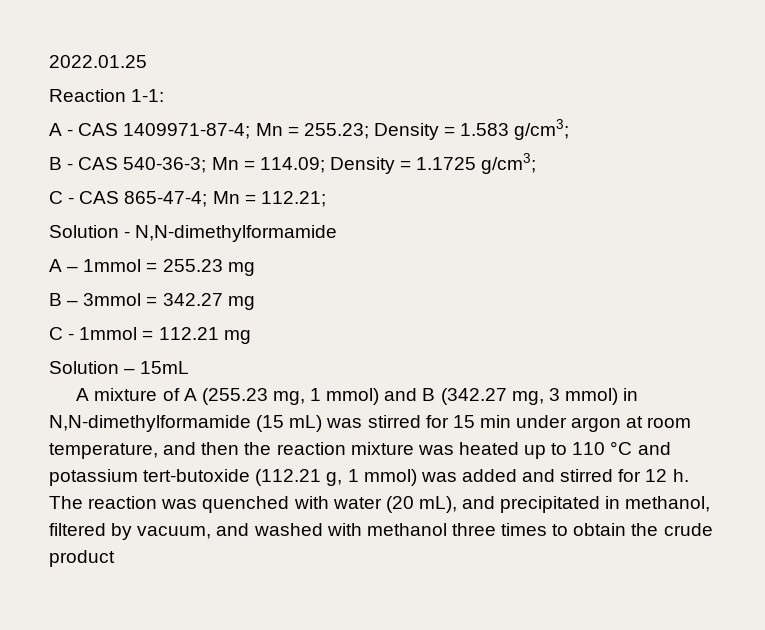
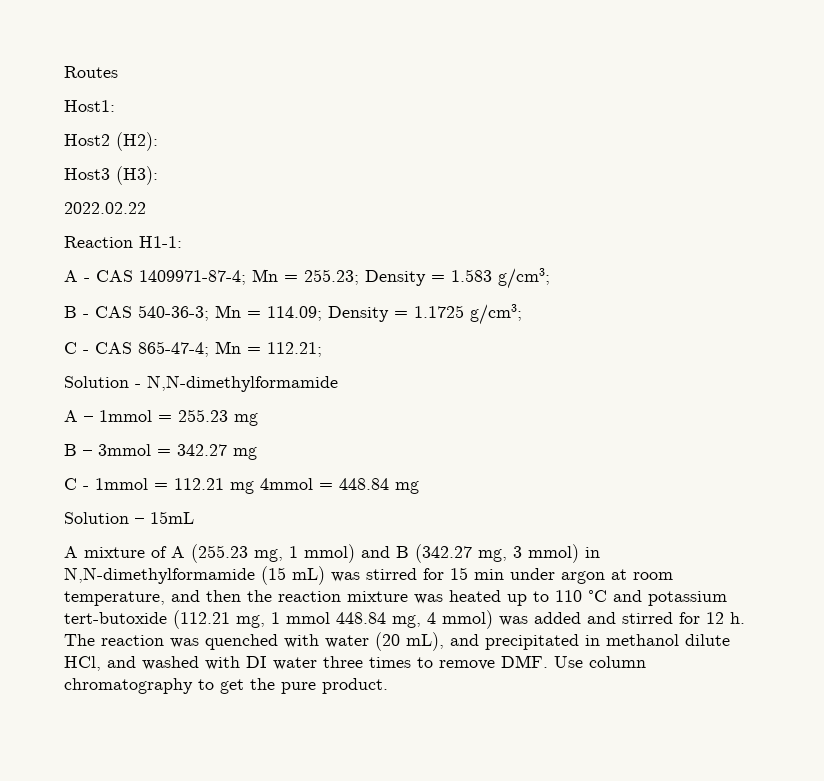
- 2022.01.25
+ Routes
+ Host1:
+ Host2 (H2):
+ Host3 (H3):
+ 2022.02.22
- Reaction 1-1:
+ Reaction H1-1:
- C - 1mmol = 112.21 mg
+ C - 1mmol = 112.21 mg 4mmol = 448.84 mg
- A mixture of A (255.23 mg, 1 mmol) and B (342.27 mg, 3 mmol) in N,N-dimethylformamide (15 mL) was stirred for 15 min under argon at room temperature, and then the reaction mixture was heated up to 110 °C and potassium tert-butoxide (112.21 g, 1 mmol) was added and stirred for 12 h.
+ A mixture of A (255.23 mg, 1 mmol) and B (342.27 mg, 3 mmol) in N,N-dimethylformamide (15 mL) was stirred for 15 min under argon at room temperature, and then the reaction mixture was heated up to 110 °C and potassium tert-butoxide (112.21 mg, 1 mmol 448.84 mg, 4 mmol) was added and stirred for 12 h.
- The reaction was quenched with water (20 mL), and precipitated in methanol, filtered by vacuum, and washed with methanol three times to obtain the crude product
+ The reaction was quenched with water (20 mL), and precipitated in methanol dilute HCl, and washed with DI water three times to remove DMF. Use column chromatography to get the pure product.

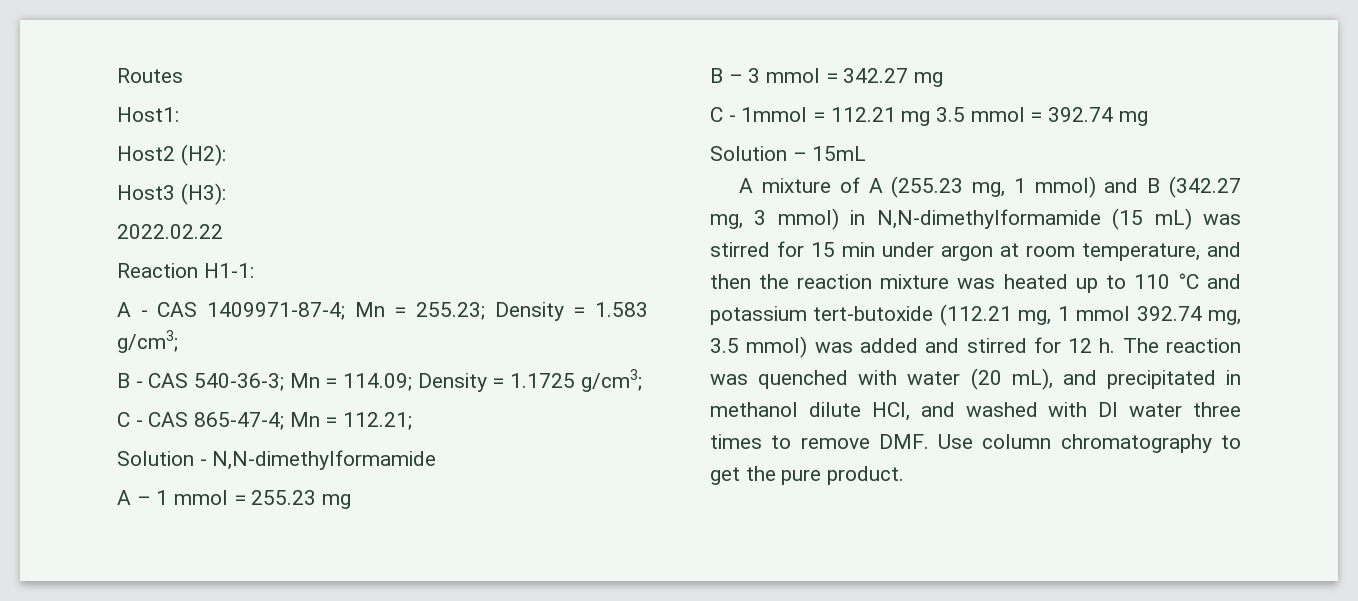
- A – 1mmol = 255.23 mg
+ A – 1 mmol = 255.23 mg
- B – 3mmol = 342.27 mg
+ B – 3 mmol = 342.27 mg
- C - 1mmol = 112.21 mg 4mmol = 448.84 mg
+ C - 1mmol = 112.21 mg 3.5 mmol = 392.74 mg
- A mixture of A (255.23 mg, 1 mmol) and B (342.27 mg, 3 mmol) in N,N-dimethylformamide (15 mL) was stirred for 15 min under argon at room temperature, and then the reaction mixture was heated up to 110 °C and potassium tert-butoxide (112.21 mg, 1 mmol 448.84 mg, 4 mmol) was added and stirred for 12 h.
+ A mixture of A (255.23 mg, 1 mmol) and B (342.27 mg, 3 mmol) in N,N-dimethylformamide (15 mL) was stirred for 15 min under argon at room temperature, and then the reaction mixture was heated up to 110 °C and potassium tert-butoxide (112.21 mg, 1 mmol 392.74 mg, 3.5 mmol) was added and stirred for 12 h.

